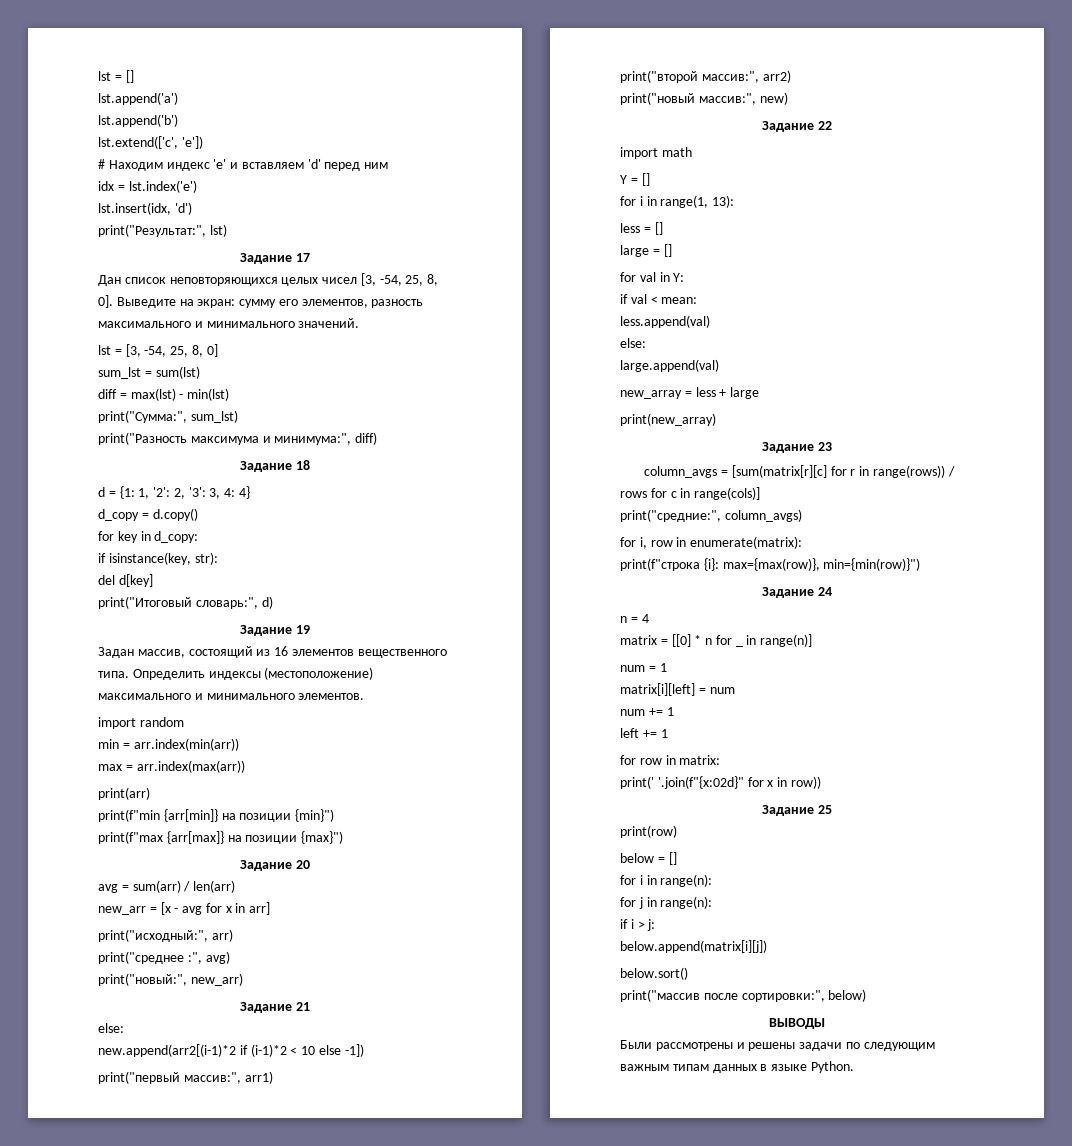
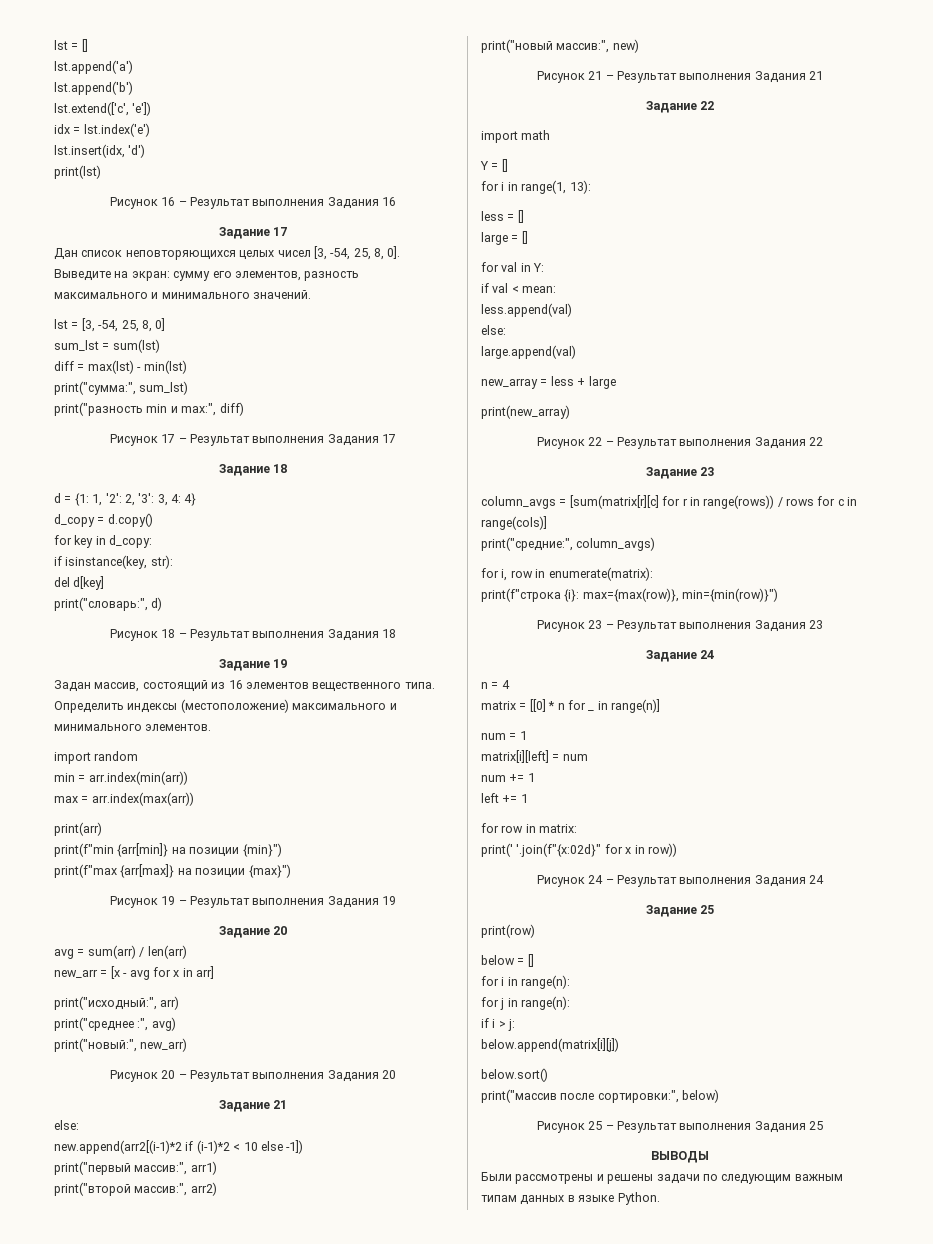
- # Находим индекс 'e' и вставляем 'd' перед ним
- print("Результат:", lst)
+ print(lst)
+ Рисунок 16 – Результат выполнения Задания 16
- print("Сумма:", sum_lst)
+ print("cумма:", sum_lst)
- print("Разность максимума и минимума:", diff)
+ print("разность min и max:", diff)
+ Рисунок 17 – Результат выполнения Задания 17
- print("Итоговый словарь:", d)
+ print("словарь:", d)
+ Рисунок 18 – Результат выполнения Задания 18
+ Рисунок 19 – Результат выполнения Задания 19
+ Рисунок 20 – Результат выполнения Задания 20
+ Рисунок 21 – Результат выполнения Задания 21
+ Рисунок 22 – Результат выполнения Задания 22
+ Рисунок 23 – Результат выполнения Задания 23
+ Рисунок 24 – Результат выполнения Задания 24
+ Рисунок 25 – Результат выполнения Задания 25

